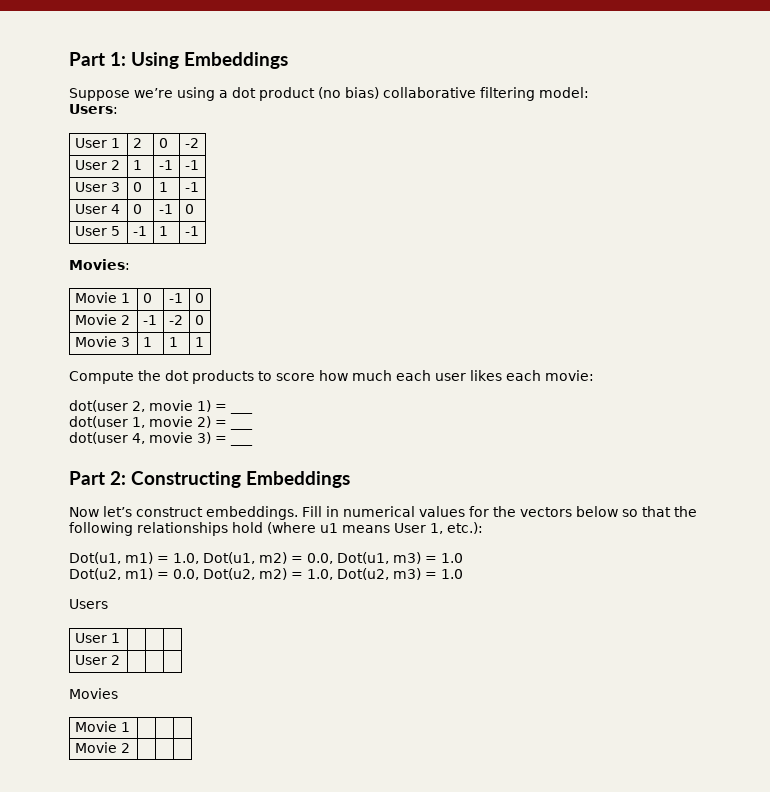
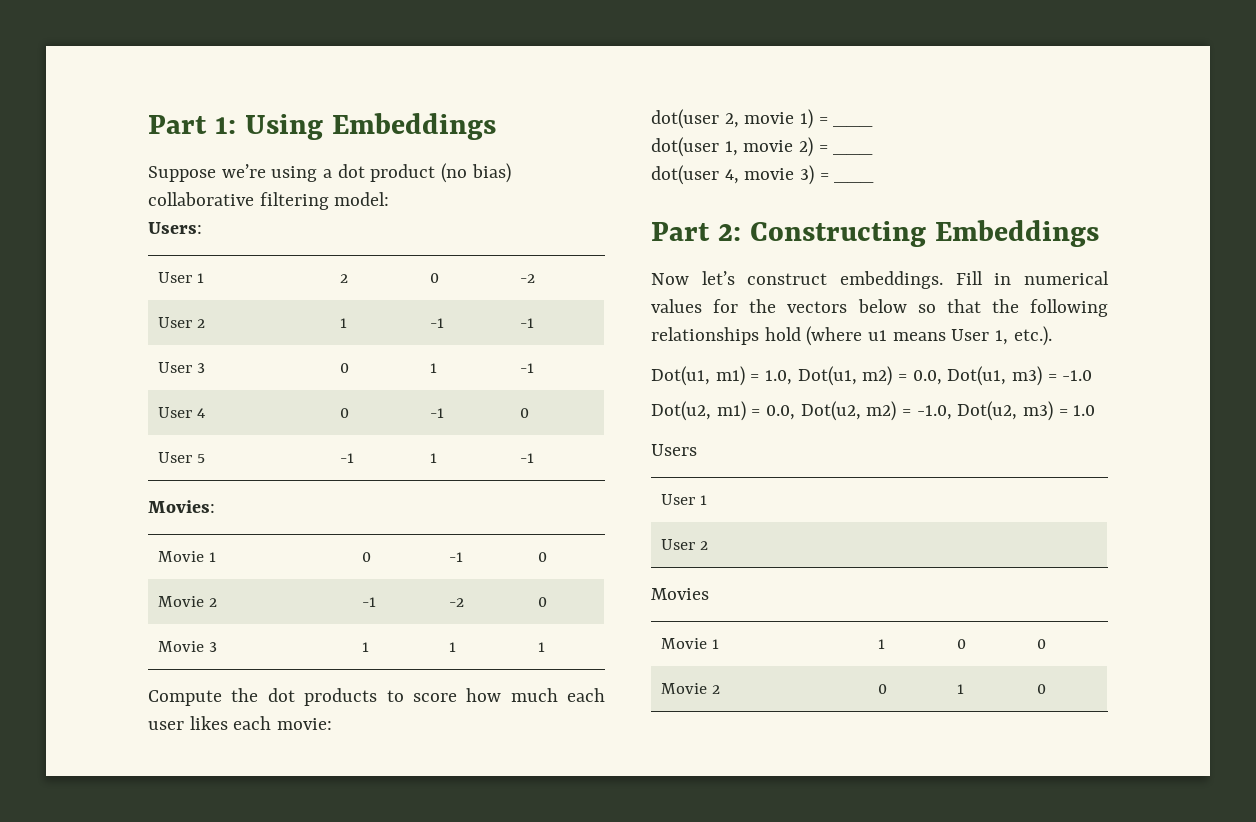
- Fill in numerical values for the vectors below so that the following relationships hold (where u1 means User 1, etc.):
+ Fill in numerical values for the vectors below so that the following relationships hold (where u1 means User 1, etc.).
- Dot(u1, m1) = 1.0, Dot(u1, m2) = 0.0, Dot(u1, m3) = 1.0
+ Dot(u1, m1) = 1.0, Dot(u1, m2) = 0.0, Dot(u1, m3) = -1.0
- Dot(u2, m1) = 0.0, Dot(u2, m2) = 1.0, Dot(u2, m3) = 1.0
+ Dot(u2, m1) = 0.0, Dot(u2, m2) = -1.0, Dot(u2, m3) = 1.0
- Movie 1 | | |
- Movie 2 | | |
+ Movie 1 | 1 | 0 | 0
+ Movie 2 | 0 | 1 | 0

